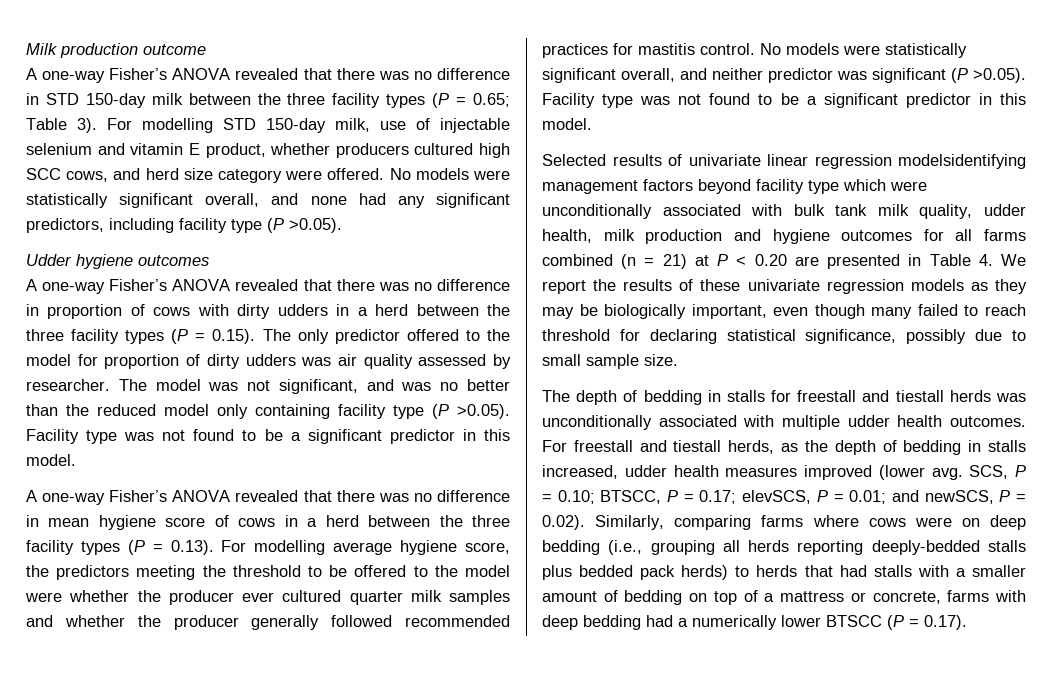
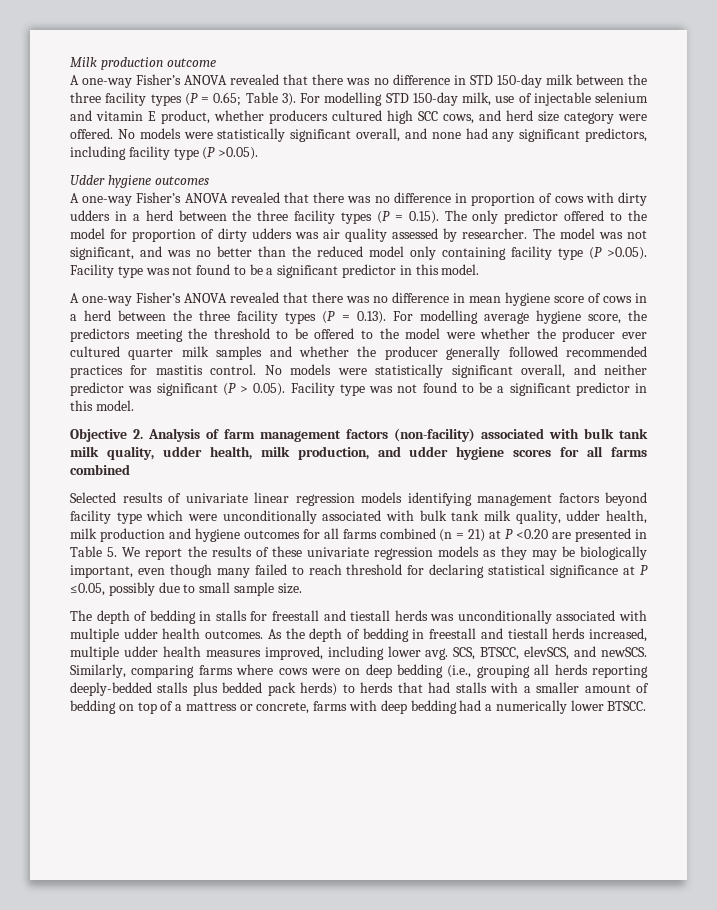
- No models were statistically significant overall, and neither predictor was significant (P >0.05). Facility type was not found to be a significant predictor in this model.
+ No models were statistically significant overall, and neither predictor was significant (P > 0.05). Facility type was not found to be a significant predictor in this model.
+ Objective 2. Analysis of farm management factors (non-facility) associated with bulk tank milk quality, udder health, milk production, and udder hygiene scores for all farms combined
- Selected results of univariate linear regression modelsidentifying management factors beyond facility type which were unconditionally associated with bulk tank milk quality, udder health, milk production and hygiene outcomes for all farms combined (n = 21) at P < 0.20 are presented in Table 4. We report the results of these univariate regression models as they may be biologically important, even though many failed to reach threshold for declaring statistical significance, possibly due to small sample size.
+ Selected results of univariate linear regression models identifying management factors beyond facility type which were unconditionally associated with bulk tank milk quality, udder health, milk production and hygiene outcomes for all farms combined (n = 21) at P <0.20 are presented in Table 5. We report the results of these univariate regression models as they may be biologically important, even though many failed to reach threshold for declaring statistical significance at P ≤0.05, possibly due to small sample size.
- For freestall and tiestall herds, as the depth of bedding in stalls increased, udder health measures improved (lower avg. SCS, P = 0.10; BTSCC, P = 0.17; elevSCS, P = 0.01; and newSCS, P = 0.02). Similarly, comparing farms where cows were on deep bedding (i.e., grouping all herds reporting deeply-bedded stalls plus bedded pack herds) to herds that had stalls with a smaller amount of bedding on top of a mattress or concrete, farms with deep bedding had a numerically lower BTSCC (P = 0.17).
+ As the depth of bedding in freestall and tiestall herds increased, multiple udder health measures improved, including lower avg. SCS, BTSCC, elevSCS, and newSCS. Similarly, comparing farms where cows were on deep bedding (i.e., grouping all herds reporting deeply-bedded stalls plus bedded pack herds) to herds that had stalls with a smaller amount of bedding on top of a mattress or concrete, farms with deep bedding had a numerically lower BTSCC.

